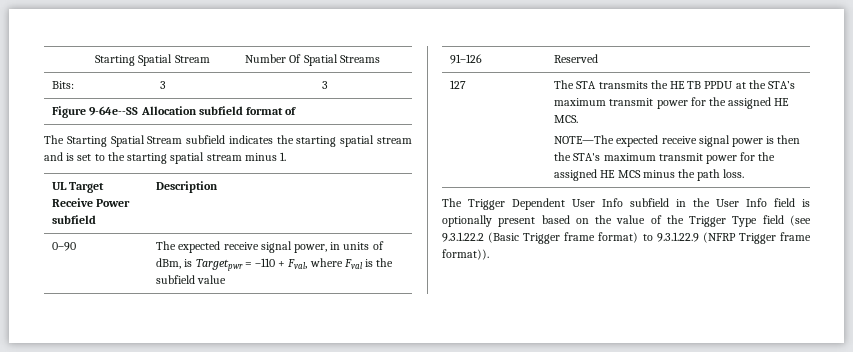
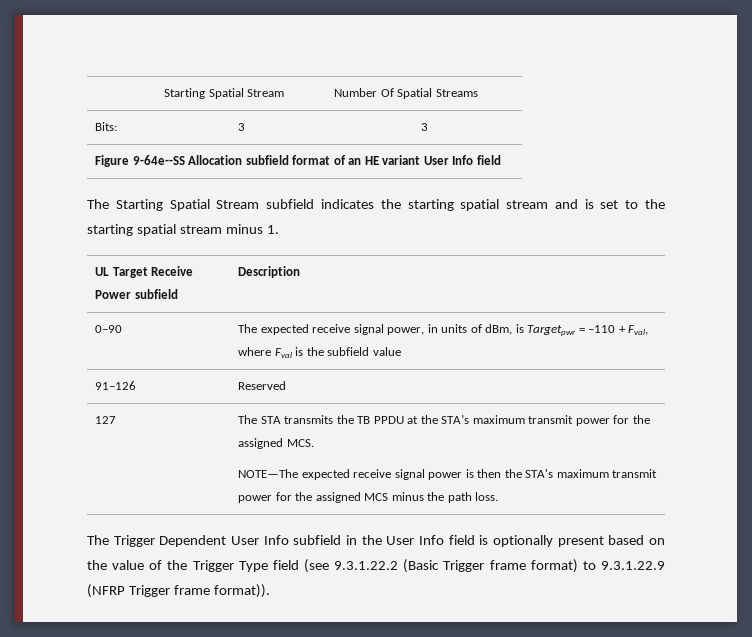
- Figure 9-64e--SS Allocation subfield format of
+ Figure 9-64e--SS Allocation subfield format of an HE variant User Info field
- 127 | The STA transmits the HE TB PPDU at the STA’s maximum transmit power for the assigned HE MCS.
- NOTE—The expected receive signal power is then the STA's maximum transmit power for the assigned HE MCS minus the path loss.
+ 127 | The STA transmits the TB PPDU at the STA’s maximum transmit power for the assigned MCS.
+ NOTE—The expected receive signal power is then the STA's maximum transmit power for the assigned MCS minus the path loss.

